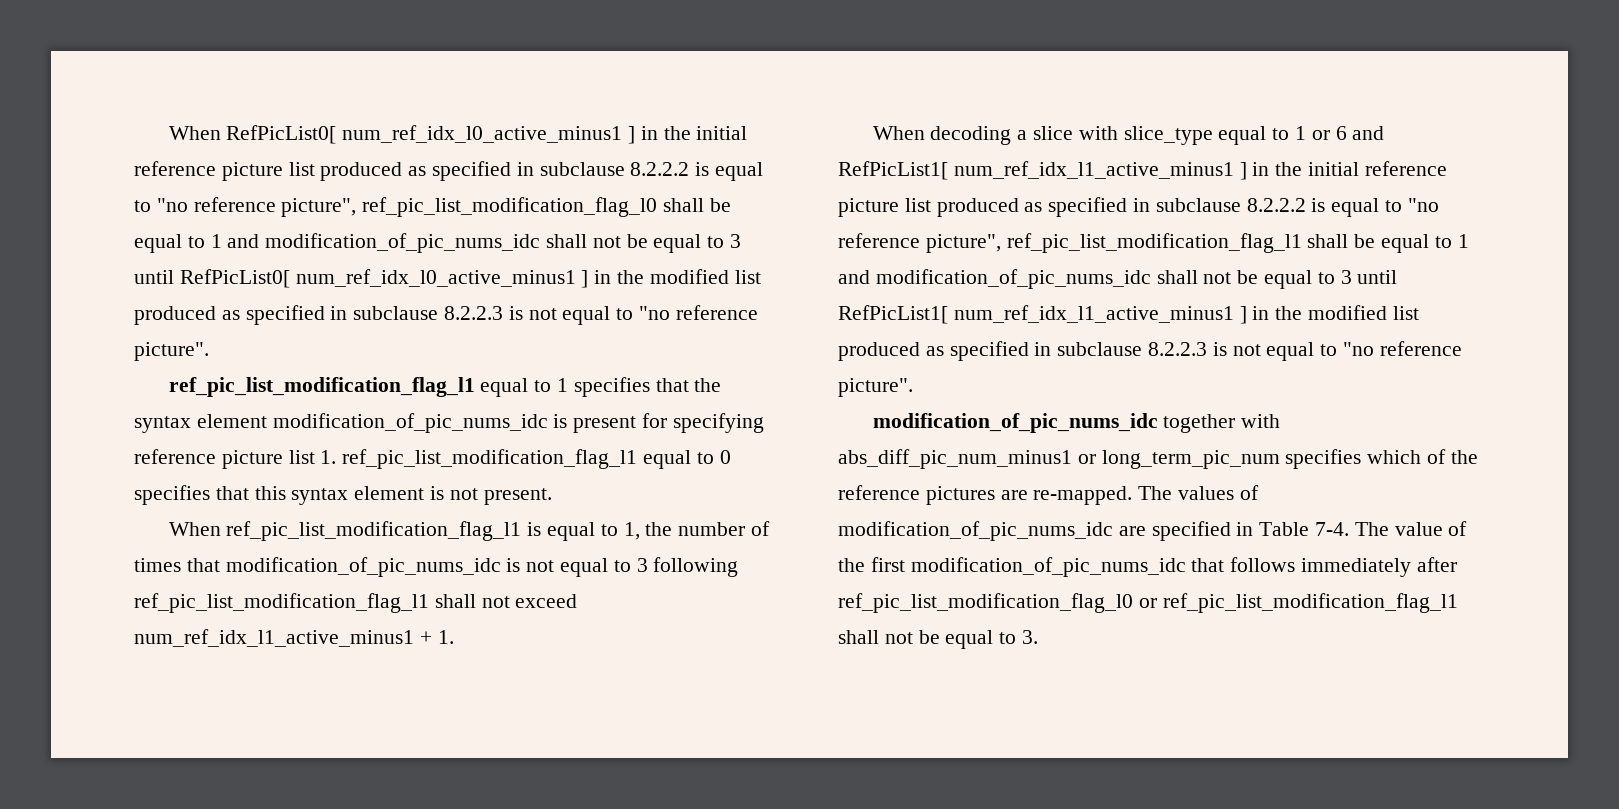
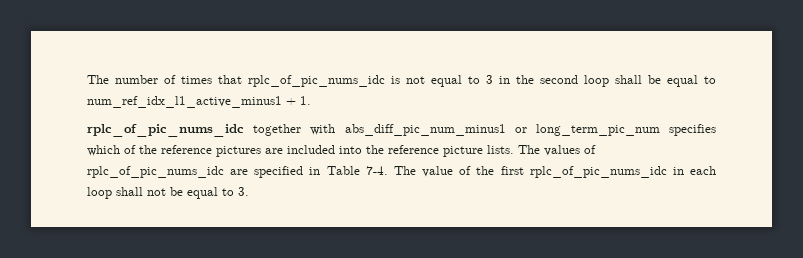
- When RefPicList0[ num_ref_idx_l0_active_minus1 ] in the initial reference picture list produced as specified in subclause 8.2.2.2 is equal to "no reference picture", ref_pic_list_modification_flag_l0 shall be equal to 1 and modification_of_pic_nums_idc shall not be equal to 3 until RefPicList0[ num_ref_idx_l0_active_minus1 ] in the modified list produced as specified in subclause 8.2.2.3 is not equal to "no reference picture".
- ref_pic_list_modification_flag_l1 equal to 1 specifies that the syntax element modification_of_pic_nums_idc is present for specifying reference picture list 1. ref_pic_list_modification_flag_l1 equal to 0 specifies that this syntax element is not present.
- When ref_pic_list_modification_flag_l1 is equal to 1, the number of times that modification_of_pic_nums_idc is not equal to 3 following ref_pic_list_modification_flag_l1 shall not exceed num_ref_idx_l1_active_minus1 + 1.
- When decoding a slice with slice_type equal to 1 or 6 and RefPicList1[ num_ref_idx_l1_active_minus1 ] in the initial reference picture list produced as specified in subclause 8.2.2.2 is equal to "no reference picture", ref_pic_list_modification_flag_l1 shall be equal to 1 and modification_of_pic_nums_idc shall not be equal to 3 until RefPicList1[ num_ref_idx_l1_active_minus1 ] in the modified list produced as specified in subclause 8.2.2.3 is not equal to "no reference picture".
- modification_of_pic_nums_idc together with abs_diff_pic_num_minus1 or long_term_pic_num specifies which of the reference pictures are re-mapped.
+ The number of times that rplc_of_pic_nums_idc is not equal to 3 in the second loop shall be equal to num_ref_idx_l1_active_minus1 + 1.
+ rplc_of_pic_nums_idc together with abs_diff_pic_num_minus1 or long_term_pic_num specifies which of the reference pictures are included into the reference picture lists.
- The values of modification_of_pic_nums_idc are specified in Table 7-4.
+ The values of rplc_of_pic_nums_idc are specified in Table 7-4.
- The value of the first modification_of_pic_nums_idc that follows immediately after ref_pic_list_modification_flag_l0 or ref_pic_list_modification_flag_l1 shall not be equal to 3.
+ The value of the first rplc_of_pic_nums_idc in each loop shall not be equal to 3.

